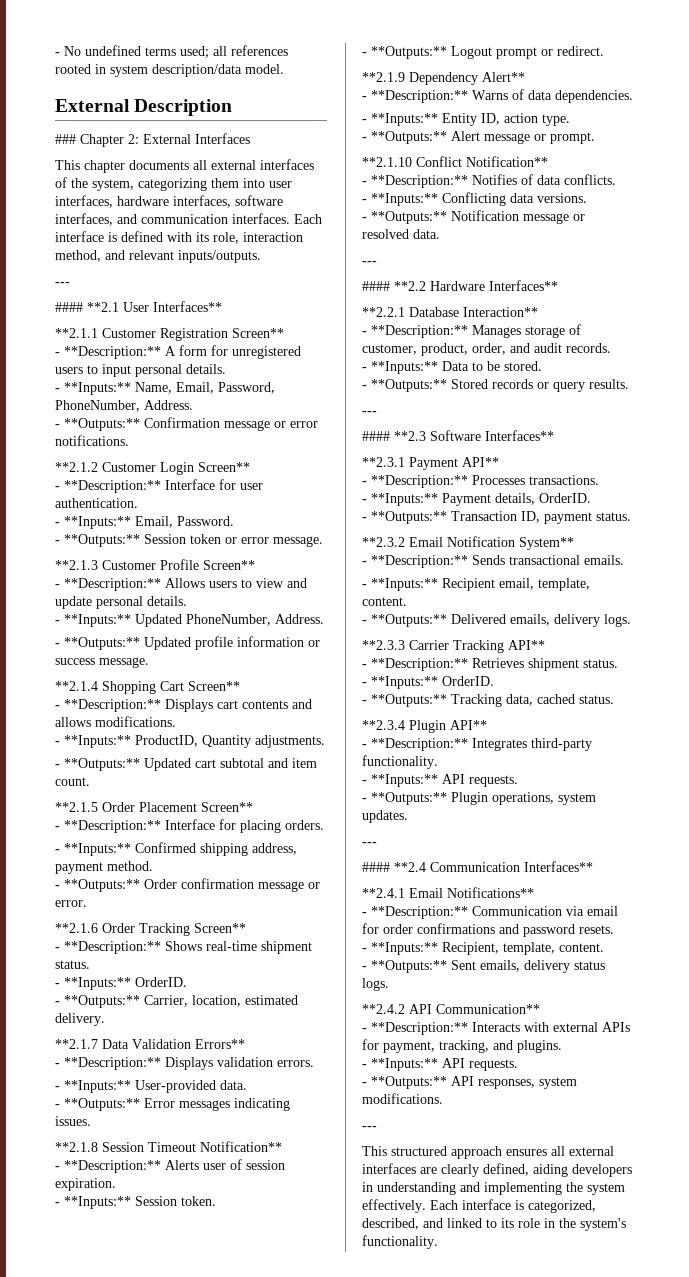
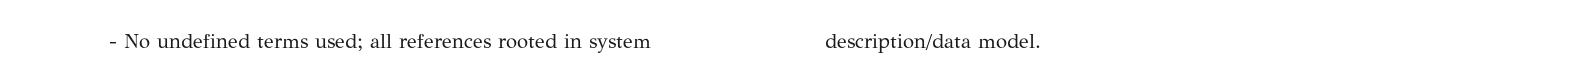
- External Description
- ### Chapter 2: External Interfaces
- This chapter documents all external interfaces of the system, categorizing them into user interfaces, hardware interfaces, software interfaces, and communication interfaces. Each interface is defined with its role, interaction method, and relevant inputs/outputs.
- ---
- #### **2.1 User Interfaces**
- **2.1.1 Customer Registration Screen**
- - **Description:** A form for unregistered users to input personal details.
- - **Inputs:** Name, Email, Password, PhoneNumber, Address.
- - **Outputs:** Confirmation message or error notifications.
- **2.1.2 Customer Login Screen**
- - **Description:** Interface for user authentication.
- - **Inputs:** Email, Password.
- - **Outputs:** Session token or error message.
- **2.1.3 Customer Profile Screen**
- - **Description:** Allows users to view and update personal details.
- - **Inputs:** Updated PhoneNumber, Address.
- - **Outputs:** Updated profile information or success message.
- **2.1.4 Shopping Cart Screen**
- - **Description:** Displays cart contents and allows modifications.
- - **Inputs:** ProductID, Quantity adjustments.
- - **Outputs:** Updated cart subtotal and item count.
- **2.1.5 Order Placement Screen**
- - **Description:** Interface for placing orders.
- - **Inputs:** Confirmed shipping address, payment method.
- - **Outputs:** Order confirmation message or error.
- **2.1.6 Order Tracking Screen**
- - **Description:** Shows real-time shipment status.
- - **Inputs:** OrderID.
- - **Outputs:** Carrier, location, estimated delivery.
- **2.1.7 Data Validation Errors**
- - **Description:** Displays validation errors.
- - **Inputs:** User-provided data.
- - **Outputs:** Error messages indicating issues.
- **2.1.8 Session Timeout Notification**
- - **Description:** Alerts user of session expiration.
- - **Inputs:** Session token.
- - **Outputs:** Logout prompt or redirect.
- **2.1.9 Dependency Alert**
- - **Description:** Warns of data dependencies.
- - **Inputs:** Entity ID, action type.
- - **Outputs:** Alert message or prompt.
- **2.1.10 Conflict Notification**
- - **Description:** Notifies of data conflicts.
- - **Inputs:** Conflicting data versions.
- - **Outputs:** Notification message or resolved data.
- ---
- #### **2.2 Hardware Interfaces**
- **2.2.1 Database Interaction**
- - **Description:** Manages storage of customer, product, order, and audit records.
- - **Inputs:** Data to be stored.
- - **Outputs:** Stored records or query results.
- ---
- #### **2.3 Software Interfaces**
- **2.3.1 Payment API**
- - **Description:** Processes transactions.
- - **Inputs:** Payment details, OrderID.
- - **Outputs:** Transaction ID, payment status.
- **2.3.2 Email Notification System**
- - **Description:** Sends transactional emails.
- - **Inputs:** Recipient email, template, content.
- - **Outputs:** Delivered emails, delivery logs.
- **2.3.3 Carrier Tracking API**
- - **Description:** Retrieves shipment status.
- - **Inputs:** OrderID.
- - **Outputs:** Tracking data, cached status.
- **2.3.4 Plugin API**
- - **Description:** Integrates third-party functionality.
- - **Inputs:** API requests.
- - **Outputs:** Plugin operations, system updates.
- ---
- #### **2.4 Communication Interfaces**
- **2.4.1 Email Notifications**
- - **Description:** Communication via email for order confirmations and password resets.
- - **Inputs:** Recipient, template, content.
- - **Outputs:** Sent emails, delivery status logs.
- **2.4.2 API Communication**
- - **Description:** Interacts with external APIs for payment, tracking, and plugins.
- - **Inputs:** API requests.
- - **Outputs:** API responses, system modifications.
- ---
- This structured approach ensures all external interfaces are clearly defined, aiding developers in understanding and implementing the system effectively. Each interface is categorized, described, and linked to its role in the system's functionality.

